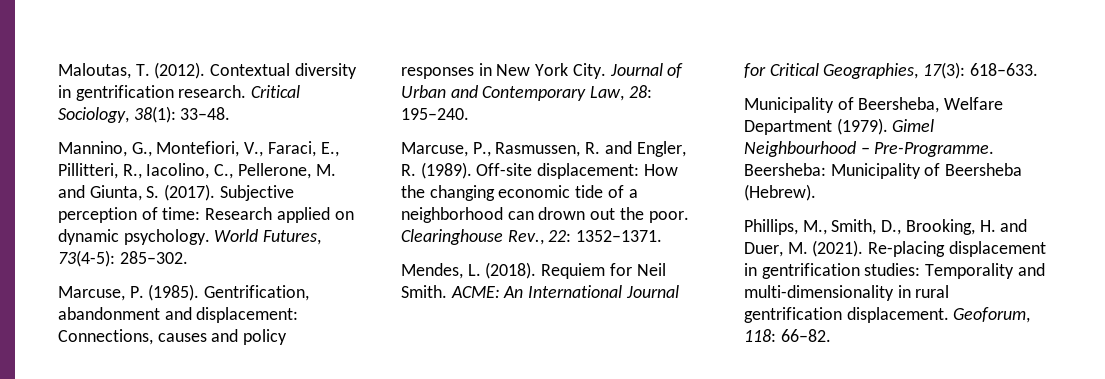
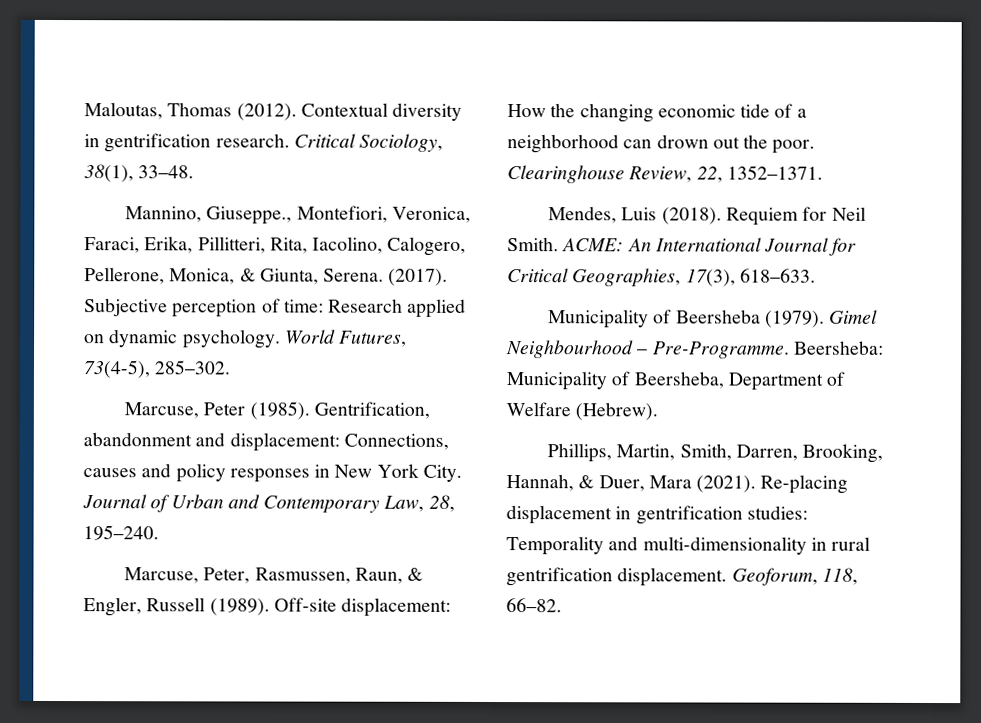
- Maloutas, T. (2012).
+ Maloutas, Thomas (2012).
- Critical Sociology, 38(1): 33–48.
+ Critical Sociology, 38(1), 33–48.
- Mannino, G., Montefiori, V., Faraci, E., Pillitteri, R., Iacolino, C., Pellerone, M. and Giunta, S. (2017).
+ Mannino, Giuseppe., Montefiori, Veronica, Faraci, Erika, Pillitteri, Rita, Iacolino, Calogero, Pellerone, Monica, & Giunta, Serena. (2017).
- World Futures, 73(4-5): 285–302.
+ World Futures, 73(4-5), 285–302.
- Marcuse, P. (1985).
+ Marcuse, Peter (1985).
- Journal of Urban and Contemporary Law, 28: 195–240.
+ Journal of Urban and Contemporary Law, 28, 195–240.
- Marcuse, P., Rasmussen, R. and Engler, R. (1989).
+ Marcuse, Peter, Rasmussen, Raun, & Engler, Russell (1989).
- Clearinghouse Rev., 22: 1352–1371.
+ Clearinghouse Review, 22, 1352–1371.
- Mendes, L. (2018).
+ Mendes, Luis (2018).
- ACME: An International Journal for Critical Geographies, 17(3): 618–633.
+ ACME: An International Journal for Critical Geographies, 17(3), 618–633.
- Municipality of Beersheba, Welfare Department (1979).
+ Municipality of Beersheba (1979).
- Beersheba: Municipality of Beersheba (Hebrew).
- Phillips, M., Smith, D., Brooking, H. and Duer, M. (2021).
+ Beersheba: Municipality of Beersheba, Department of Welfare (Hebrew).
+ Phillips, Martin, Smith, Darren, Brooking, Hannah, & Duer, Mara (2021).
- Geoforum, 118: 66–82.
+ Geoforum, 118, 66–82.

